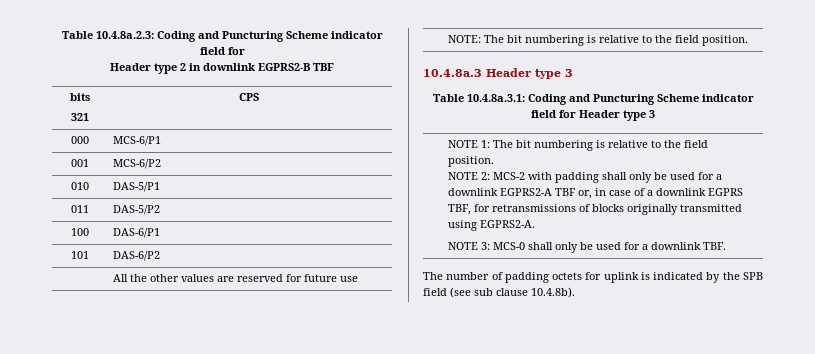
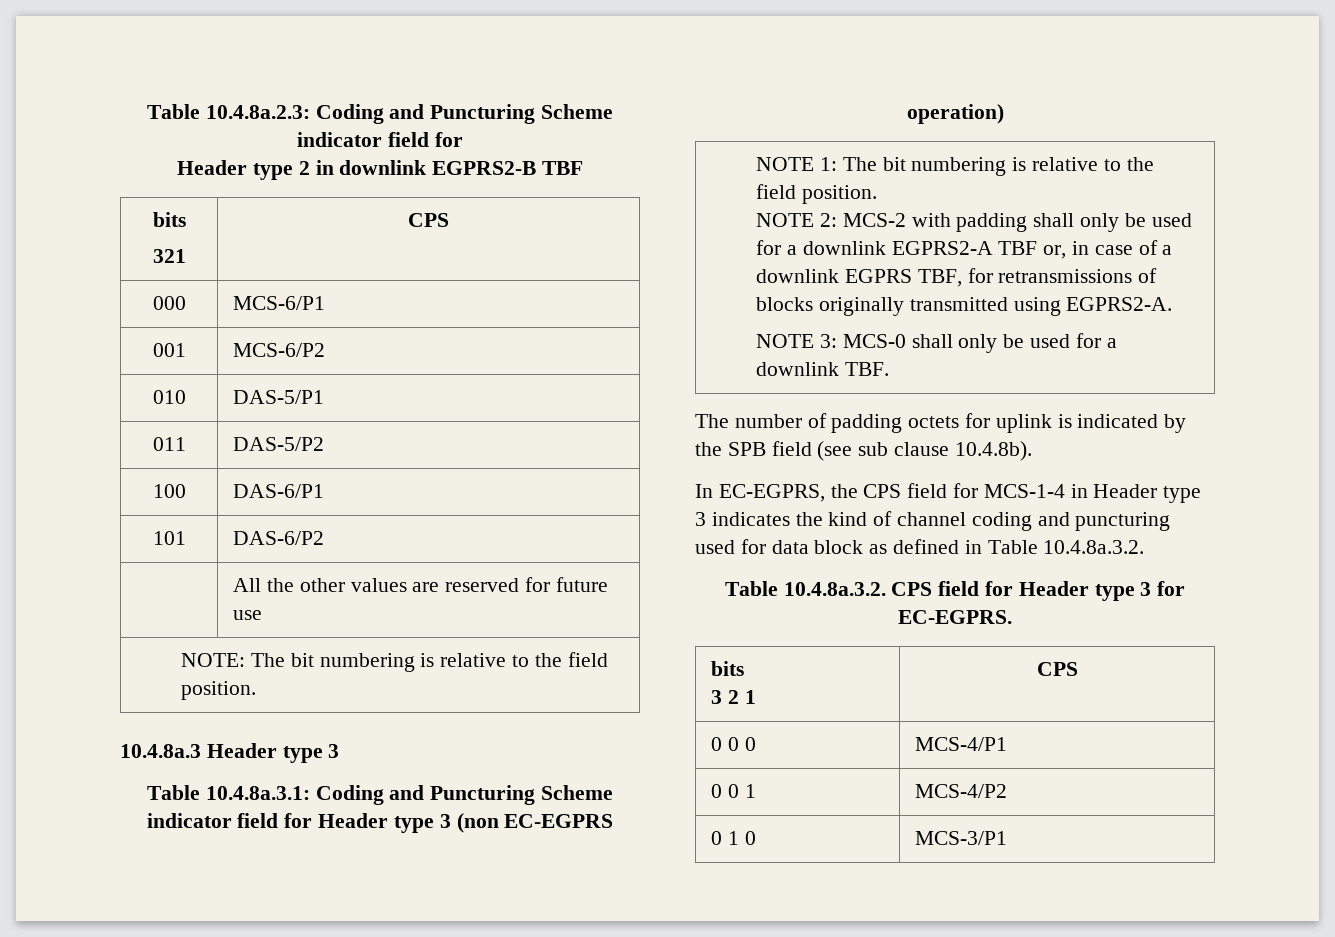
- Table 10.4.8a.3.1: Coding and Puncturing Scheme indicator field for Header type 3
+ Table 10.4.8a.3.1: Coding and Puncturing Scheme indicator field for Header type 3 (non EC-EGPRS operation)
+ In EC-EGPRS, the CPS field for MCS-1-4 in Header type 3 indicates the kind of channel coding and puncturing used for data block as defined in Table 10.4.8a.3.2.
+ Table 10.4.8a.3.2. CPS field for Header type 3 for EC-EGPRS.
+ bits
+ 3 2 1 | CPS
+ 0 0 0 | MCS-4/P1
+ 0 0 1 | MCS-4/P2
+ 0 1 0 | MCS-3/P1

